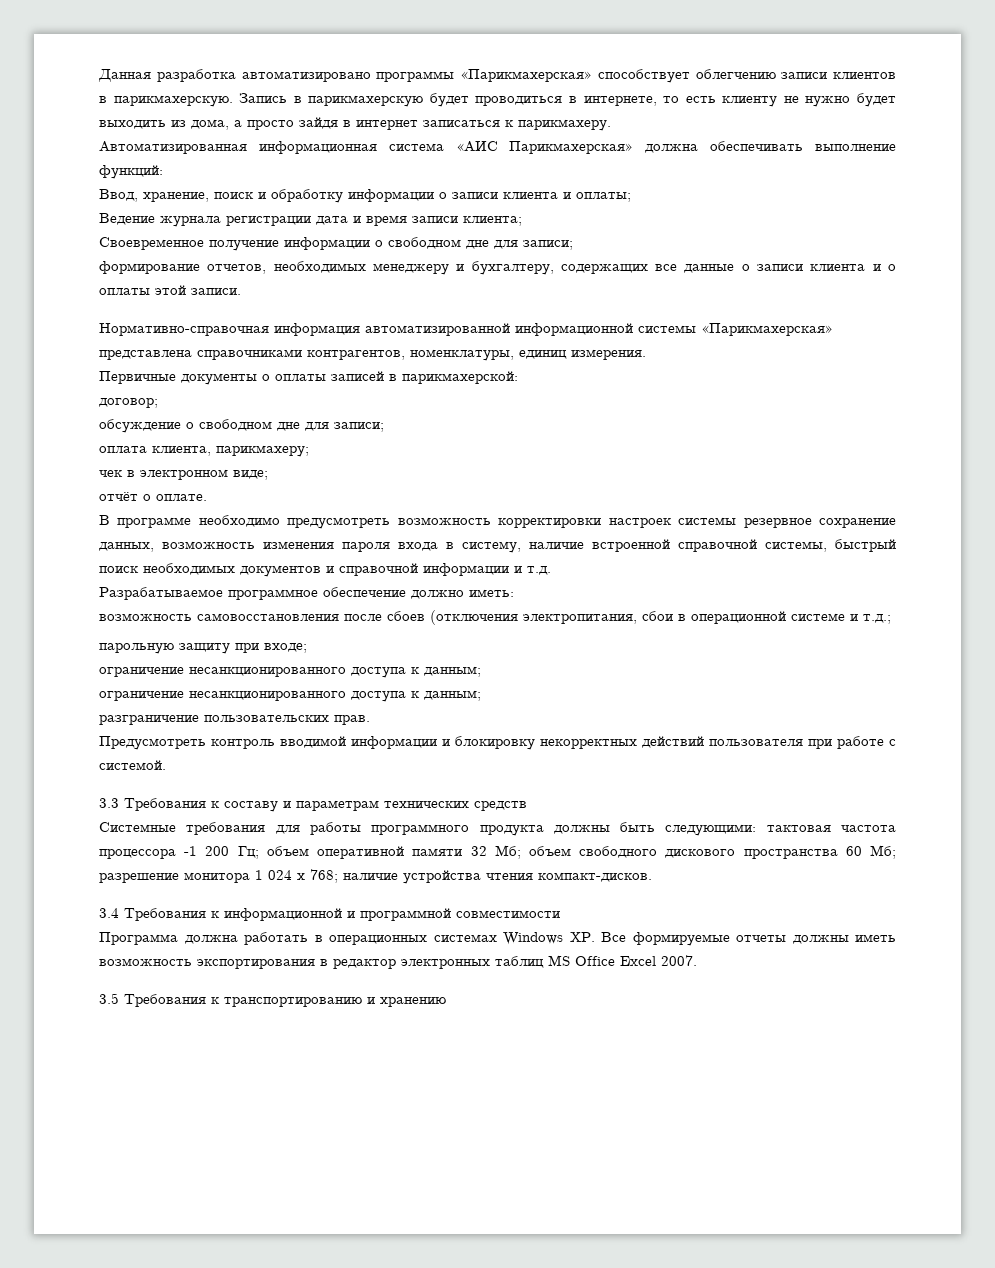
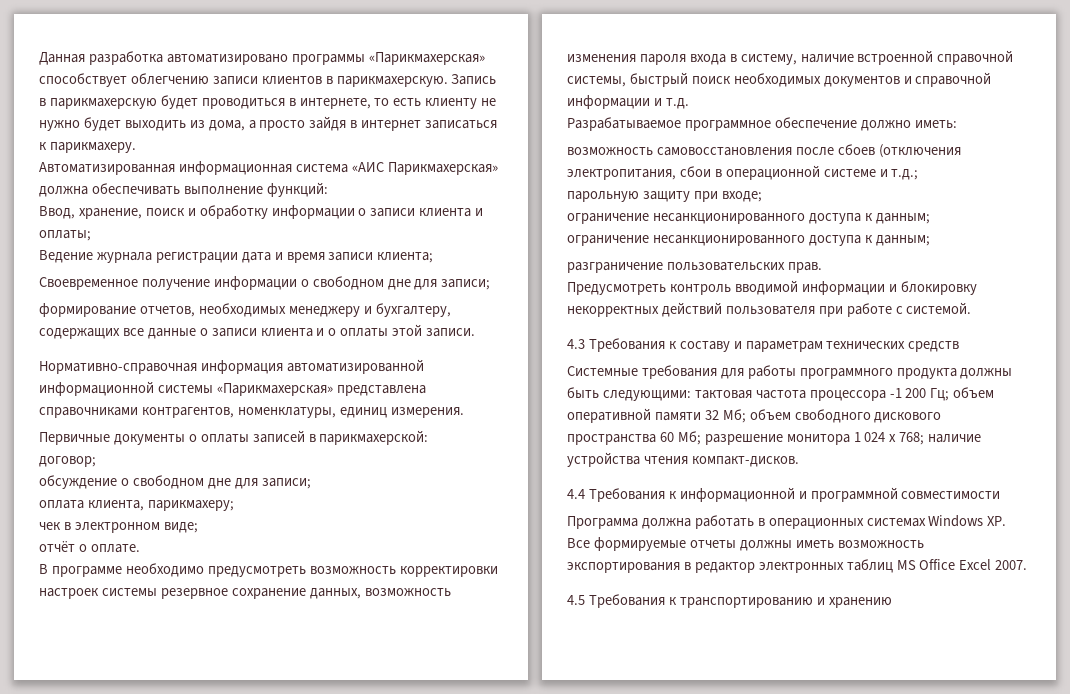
- 3.3 Требования к составу и параметрам технических средств
+ 4.3 Требования к составу и параметрам технических средств
- 3.4 Требования к информационной и программной совместимости
+ 4.4 Требования к информационной и программной совместимости
- 3.5 Требования к транспортированию и хранению
+ 4.5 Требования к транспортированию и хранению

